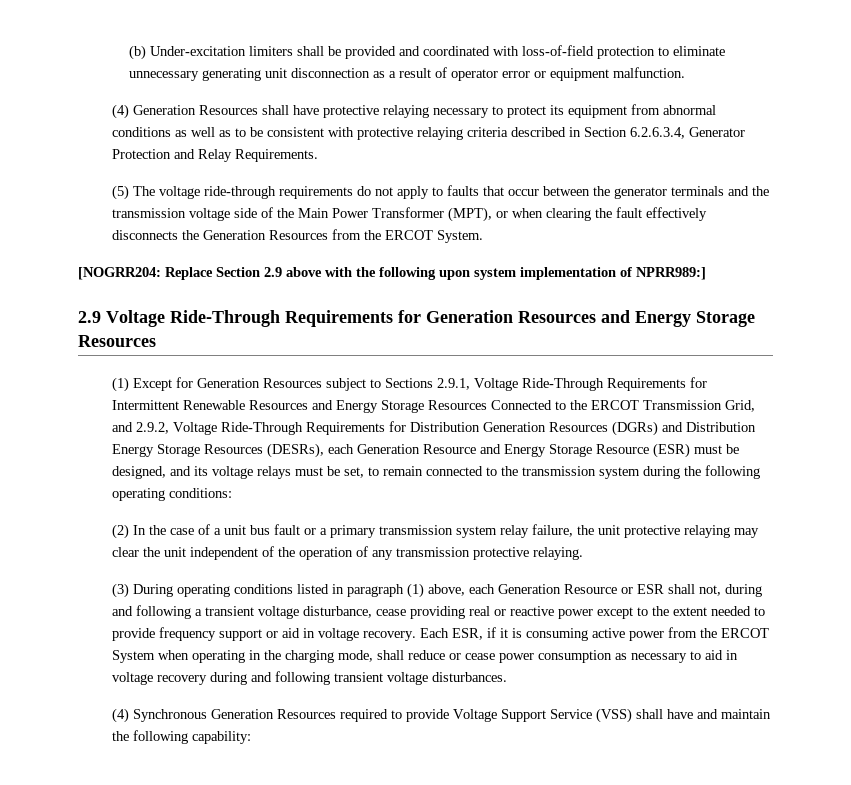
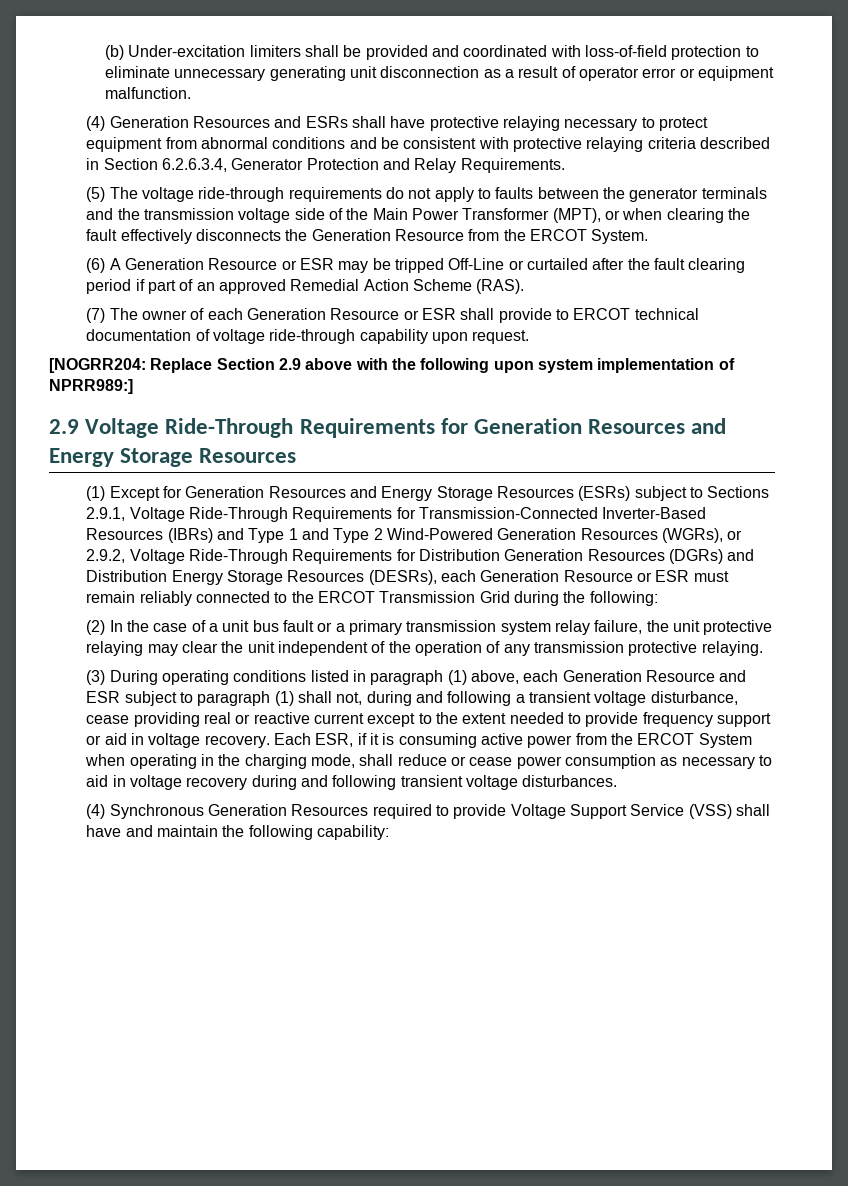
- (4) Generation Resources shall have protective relaying necessary to protect its equipment from abnormal conditions as well as to be consistent with protective relaying criteria described in Section 6.2.6.3.4, Generator Protection and Relay Requirements.
+ (4) Generation Resources and ESRs shall have protective relaying necessary to protect equipment from abnormal conditions and be consistent with protective relaying criteria described in Section 6.2.6.3.4, Generator Protection and Relay Requirements.
- (5) The voltage ride-through requirements do not apply to faults that occur between the generator terminals and the transmission voltage side of the Main Power Transformer (MPT), or when clearing the fault effectively disconnects the Generation Resources from the ERCOT System.
+ (5) The voltage ride-through requirements do not apply to faults between the generator terminals and the transmission voltage side of the Main Power Transformer (MPT), or when clearing the fault effectively disconnects the Generation Resource from the ERCOT System.
+ (6) A Generation Resource or ESR may be tripped Off-Line or curtailed after the fault clearing period if part of an approved Remedial Action Scheme (RAS).
+ (7) The owner of each Generation Resource or ESR shall provide to ERCOT technical documentation of voltage ride-through capability upon request.
- (1) Except for Generation Resources subject to Sections 2.9.1, Voltage Ride-Through Requirements for Intermittent Renewable Resources and Energy Storage Resources Connected to the ERCOT Transmission Grid, and 2.9.2, Voltage Ride-Through Requirements for Distribution Generation Resources (DGRs) and Distribution Energy Storage Resources (DESRs), each Generation Resource and Energy Storage Resource (ESR) must be designed, and its voltage relays must be set, to remain connected to the transmission system during the following operating conditions:
+ (1) Except for Generation Resources and Energy Storage Resources (ESRs) subject to Sections 2.9.1, Voltage Ride-Through Requirements for Transmission-Connected Inverter-Based Resources (IBRs) and Type 1 and Type 2 Wind-Powered Generation Resources (WGRs), or 2.9.2, Voltage Ride-Through Requirements for Distribution Generation Resources (DGRs) and Distribution Energy Storage Resources (DESRs), each Generation Resource or ESR must remain reliably connected to the ERCOT Transmission Grid during the following:
- (3) During operating conditions listed in paragraph (1) above, each Generation Resource or ESR shall not, during and following a transient voltage disturbance, cease providing real or reactive power except to the extent needed to provide frequency support or aid in voltage recovery.
+ (3) During operating conditions listed in paragraph (1) above, each Generation Resource and ESR subject to paragraph (1) shall not, during and following a transient voltage disturbance, cease providing real or reactive current except to the extent needed to provide frequency support or aid in voltage recovery.

